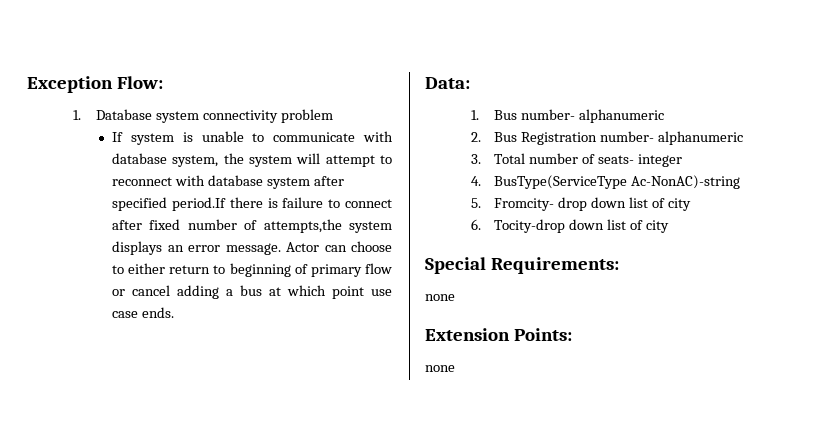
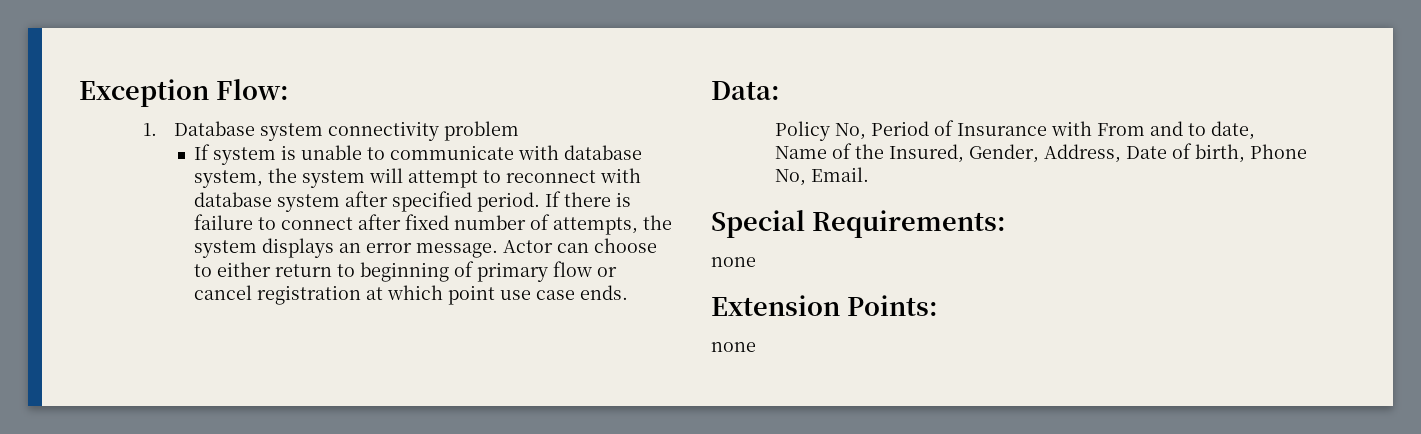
- If system is unable to communicate with database system, the system will attempt to reconnect with database system after specified period.If there is failure to connect after fixed number of attempts,the system displays an error message.
+ If system is unable to communicate with database system, the system will attempt to reconnect with database system after specified period. If there is failure to connect after fixed number of attempts, the system displays an error message.
- Actor can choose to either return to beginning of primary flow or cancel adding a bus at which point use case ends.
+ Actor can choose to either return to beginning of primary flow or cancel registration at which point use case ends.
- 1. Bus number- alphanumeric
- 2. Bus Registration number- alphanumeric
- 3. Total number of seats- integer
- 4. BusType(ServiceType Ac-NonAC)-string
- 5. Fromcity- drop down list of city
- 6. Tocity-drop down list of city
+ Policy No, Period of Insurance with From and to date, Name of the Insured, Gender, Address, Date of birth, Phone No, Email.

